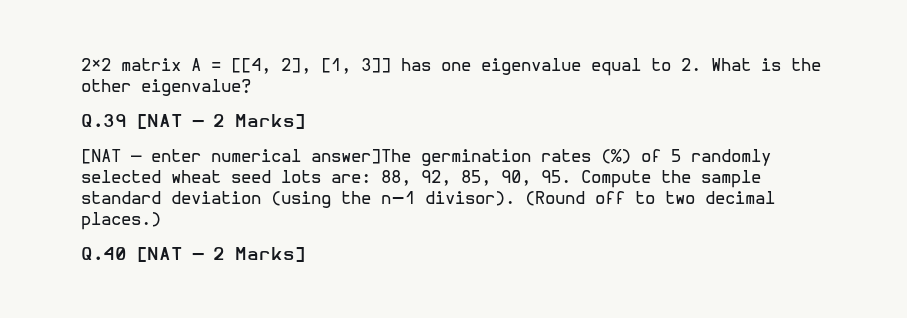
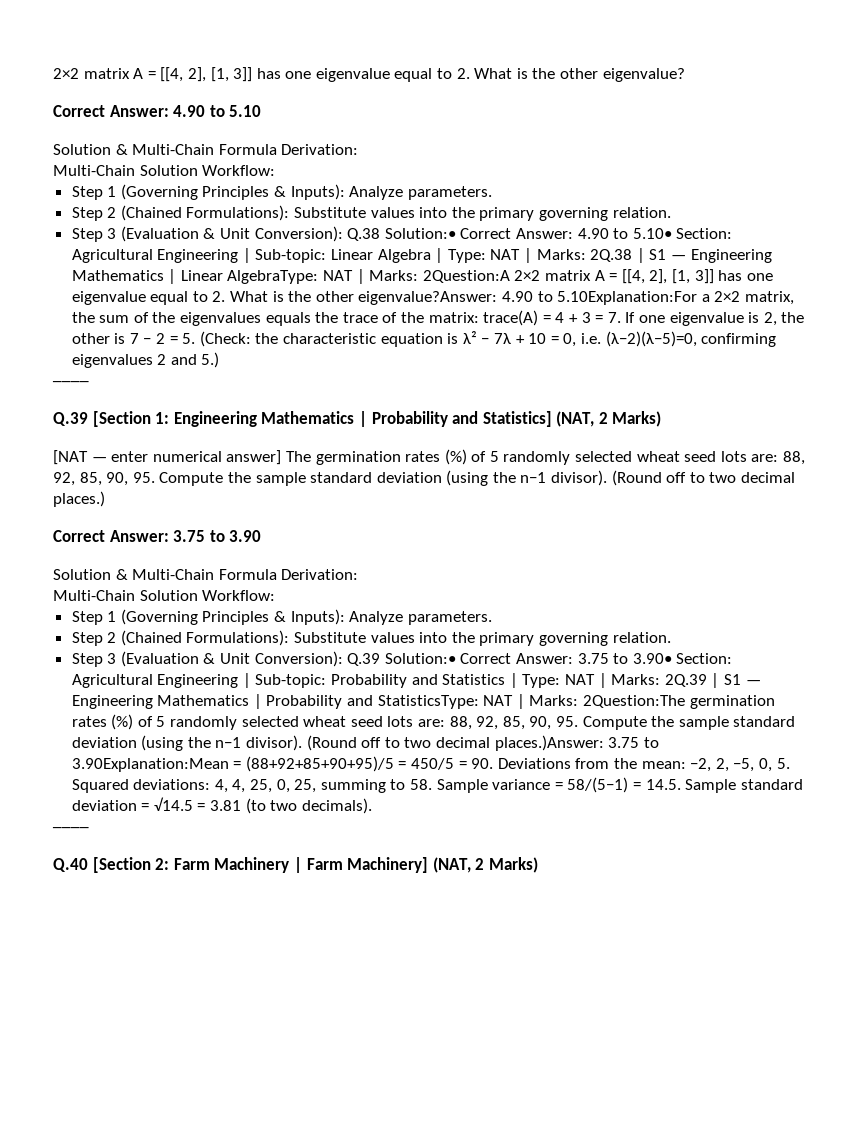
- Q.39 [NAT — 2 Marks]
+ Correct Answer: 4.90 to 5.10
+ Solution & Multi-Chain Formula Derivation:
+ Multi-Chain Solution Workflow:
+ Step 1 (Governing Principles & Inputs): Analyze parameters.
+ Step 2 (Chained Formulations): Substitute values into the primary governing relation.
+ Step 3 (Evaluation & Unit Conversion): Q.38 Solution:• Correct Answer: 4.90 to 5.10• Section: Agricultural Engineering | Sub-topic: Linear Algebra | Type: NAT | Marks: 2Q.38 | S1 — Engineering Mathematics | Linear AlgebraType: NAT | Marks: 2Question:A 2×2 matrix A = [[4, 2], [1, 3]] has one eigenvalue equal to 2. What is the other eigenvalue?Answer: 4.90 to 5.10Explanation:For a 2×2 matrix, the sum of the eigenvalues equals the trace of the matrix: trace(A) = 4 + 3 = 7. If one eigenvalue is 2, the other is 7 − 2 = 5. (Check: the characteristic equation is λ² − 7λ + 10 = 0, i.e. (λ−2)(λ−5)=0, confirming eigenvalues 2 and 5.)
+ ────
+ Q.39 [Section 1: Engineering Mathematics | Probability and Statistics] (NAT, 2 Marks)
- [NAT — enter numerical answer]The germination rates (%) of 5 randomly selected wheat seed lots are: 88, 92, 85, 90, 95. Compute the sample standard deviation (using the n−1 divisor).
+ [NAT — enter numerical answer] The germination rates (%) of 5 randomly selected wheat seed lots are: 88, 92, 85, 90, 95. Compute the sample standard deviation (using the n−1 divisor).
- Q.40 [NAT — 2 Marks]
+ Correct Answer: 3.75 to 3.90
+ Solution & Multi-Chain Formula Derivation:
+ Multi-Chain Solution Workflow:
+ Step 1 (Governing Principles & Inputs): Analyze parameters.
+ Step 2 (Chained Formulations): Substitute values into the primary governing relation.
+ Step 3 (Evaluation & Unit Conversion): Q.39 Solution:• Correct Answer: 3.75 to 3.90• Section: Agricultural Engineering | Sub-topic: Probability and Statistics | Type: NAT | Marks: 2Q.39 | S1 — Engineering Mathematics | Probability and StatisticsType: NAT | Marks: 2Question:The germination rates (%) of 5 randomly selected wheat seed lots are: 88, 92, 85, 90, 95. Compute the sample standard deviation (using the n−1 divisor). (Round off to two decimal places.)Answer: 3.75 to 3.90Explanation:Mean = (88+92+85+90+95)/5 = 450/5 = 90. Deviations from the mean: −2, 2, −5, 0, 5. Squared deviations: 4, 4, 25, 0, 25, summing to 58. Sample variance = 58/(5−1) = 14.5. Sample standard deviation = √14.5 = 3.81 (to two decimals).
+ ────
+ Q.40 [Section 2: Farm Machinery | Farm Machinery] (NAT, 2 Marks)

